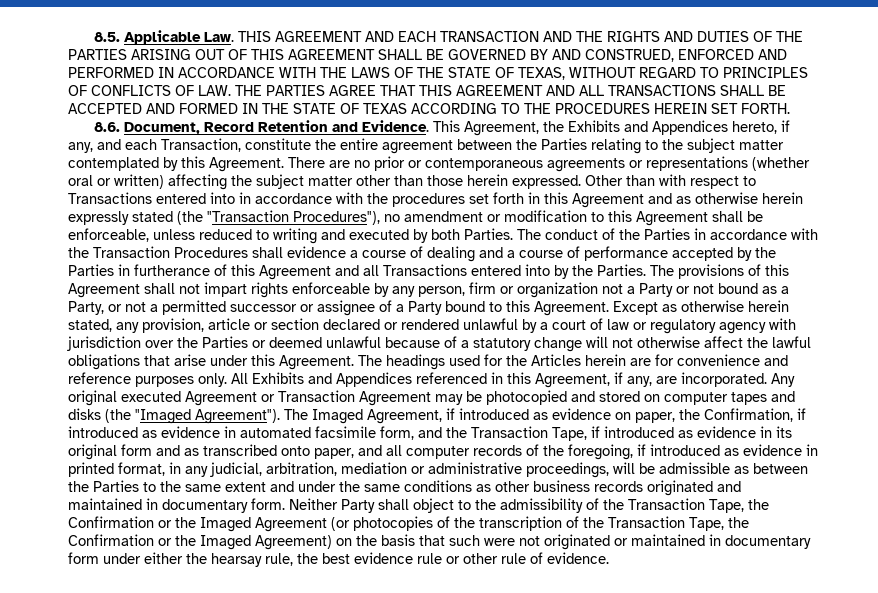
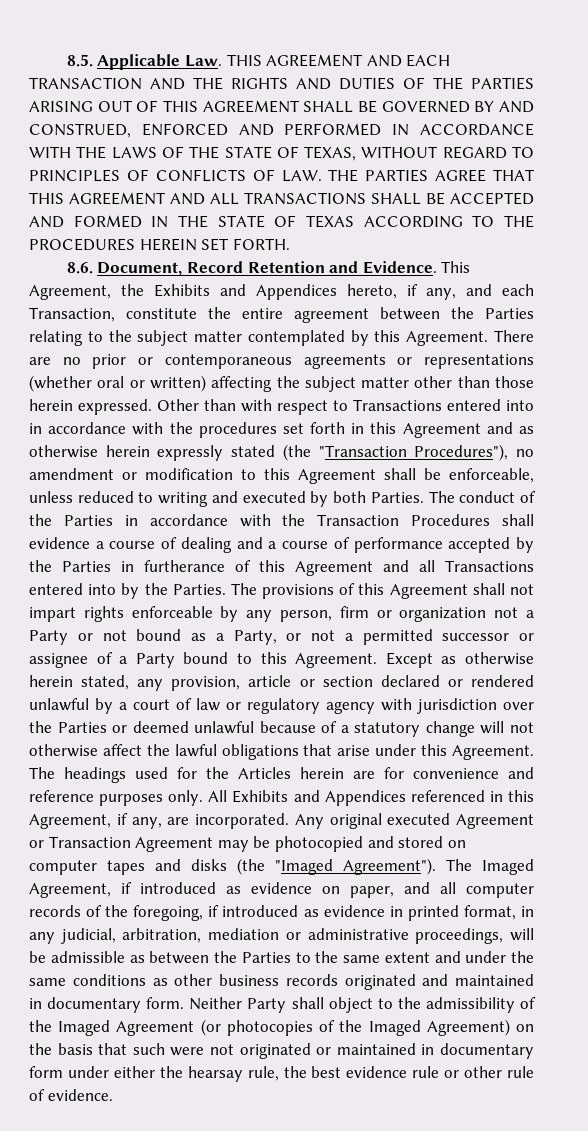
- The Imaged Agreement, if introduced as evidence on paper, the Confirmation, if introduced as evidence in automated facsimile form, and the Transaction Tape, if introduced as evidence in its original form and as transcribed onto paper, and all computer records of the foregoing, if introduced as evidence in printed format, in any judicial, arbitration, mediation or administrative proceedings, will be admissible as between the Parties to the same extent and under the same conditions as other business records originated and maintained in documentary form.
+ The Imaged Agreement, if introduced as evidence on paper, and all computer records of the foregoing, if introduced as evidence in printed format, in any judicial, arbitration, mediation or administrative proceedings, will be admissible as between the Parties to the same extent and under the same conditions as other business records originated and maintained in documentary form.
- Neither Party shall object to the admissibility of the Transaction Tape, the Confirmation or the Imaged Agreement (or photocopies of the transcription of the Transaction Tape, the Confirmation or the Imaged Agreement) on the basis that such were not originated or maintained in documentary form under either the hearsay rule, the best evidence rule or other rule of evidence.
+ Neither Party shall object to the admissibility of the Imaged Agreement (or photocopies of the Imaged Agreement) on the basis that such were not originated or maintained in documentary form under either the hearsay rule, the best evidence rule or other rule of evidence.

